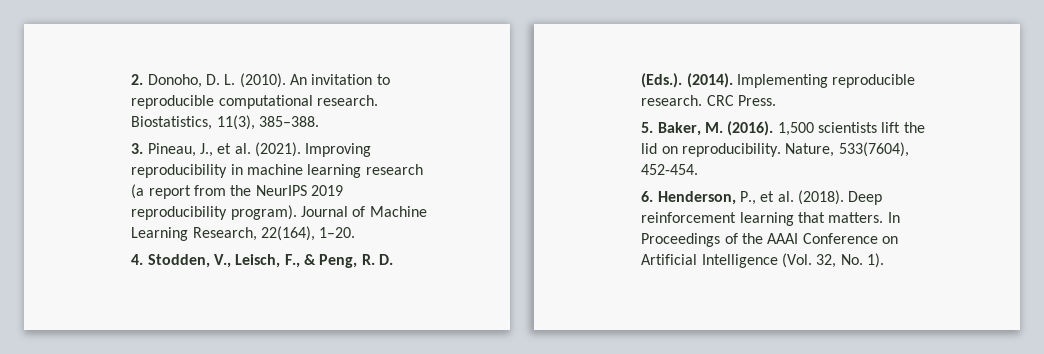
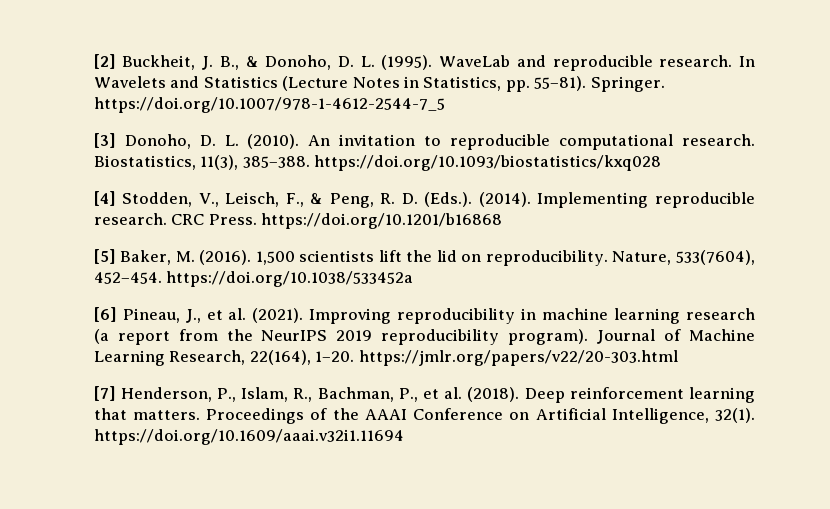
- 2. Donoho, D. L. (2010).
+ [2] Buckheit, J. B., & Donoho, D. L. (1995). WaveLab and reproducible research. In Wavelets and Statistics (Lecture Notes in Statistics, pp. 55–81). Springer. https://doi.org/10.1007/978-1-4612-2544-7_5
+ [3] Donoho, D. L. (2010).
- Biostatistics, 11(3), 385–388.
- 3. Pineau, J., et al. (2021).
+ Biostatistics, 11(3), 385–388. https://doi.org/10.1093/biostatistics/kxq028
+ [4] Stodden, V., Leisch, F., & Peng, R. D. (Eds.). (2014). Implementing reproducible research. CRC Press. https://doi.org/10.1201/b16868
+ [5] Baker, M. (2016). 1,500 scientists lift the lid on reproducibility. Nature, 533(7604), 452–454. https://doi.org/10.1038/533452a
+ [6] Pineau, J., et al. (2021).
- Journal of Machine Learning Research, 22(164), 1–20.
- 4. Stodden, V., Leisch, F., & Peng, R. D. (Eds.). (2014). Implementing reproducible research. CRC Press.
- 5. Baker, M. (2016). 1,500 scientists lift the lid on reproducibility. Nature, 533(7604), 452-454.
- 6. Henderson, P., et al. (2018).
+ Journal of Machine Learning Research, 22(164), 1–20. https://jmlr.org/papers/v22/20-303.html
+ [7] Henderson, P., Islam, R., Bachman, P., et al. (2018).
- In Proceedings of the AAAI Conference on Artificial Intelligence (Vol. 32, No. 1).
+ Proceedings of the AAAI Conference on Artificial Intelligence, 32(1). https://doi.org/10.1609/aaai.v32i1.11694

